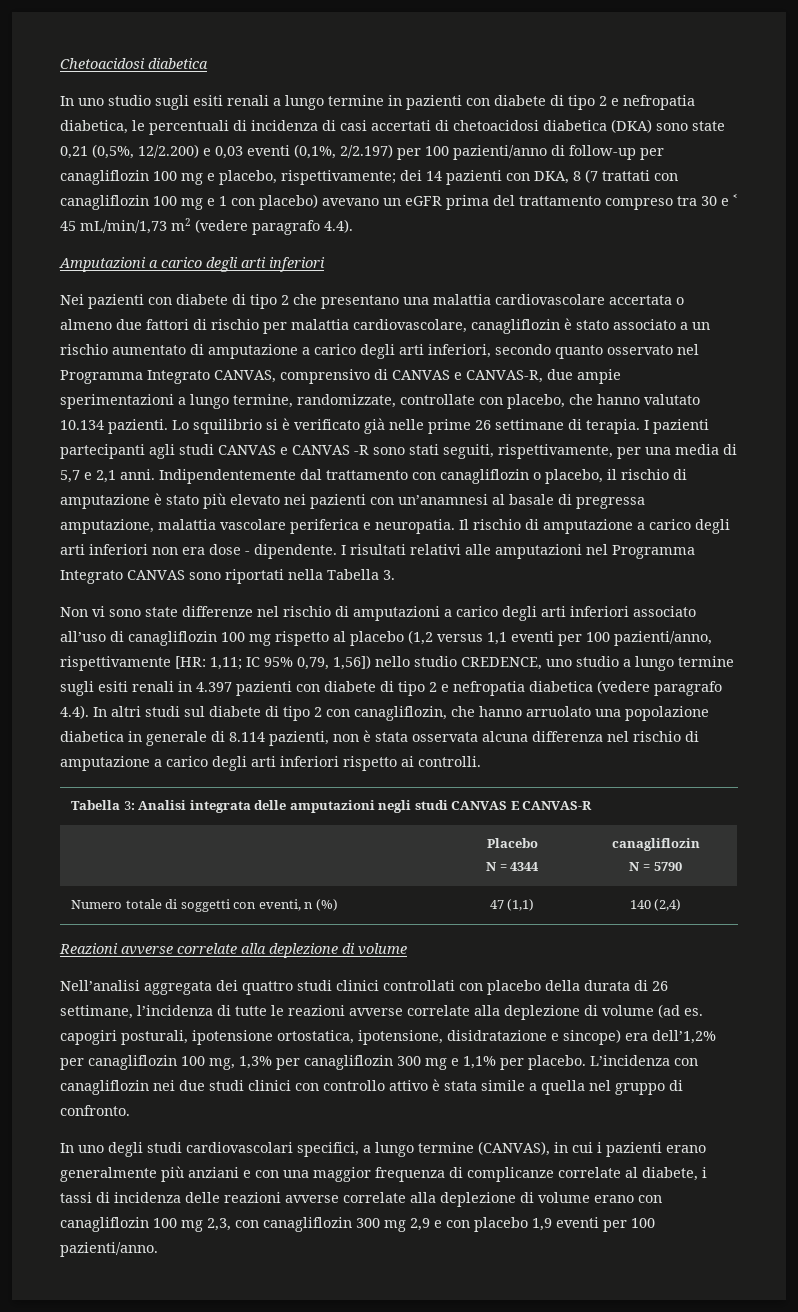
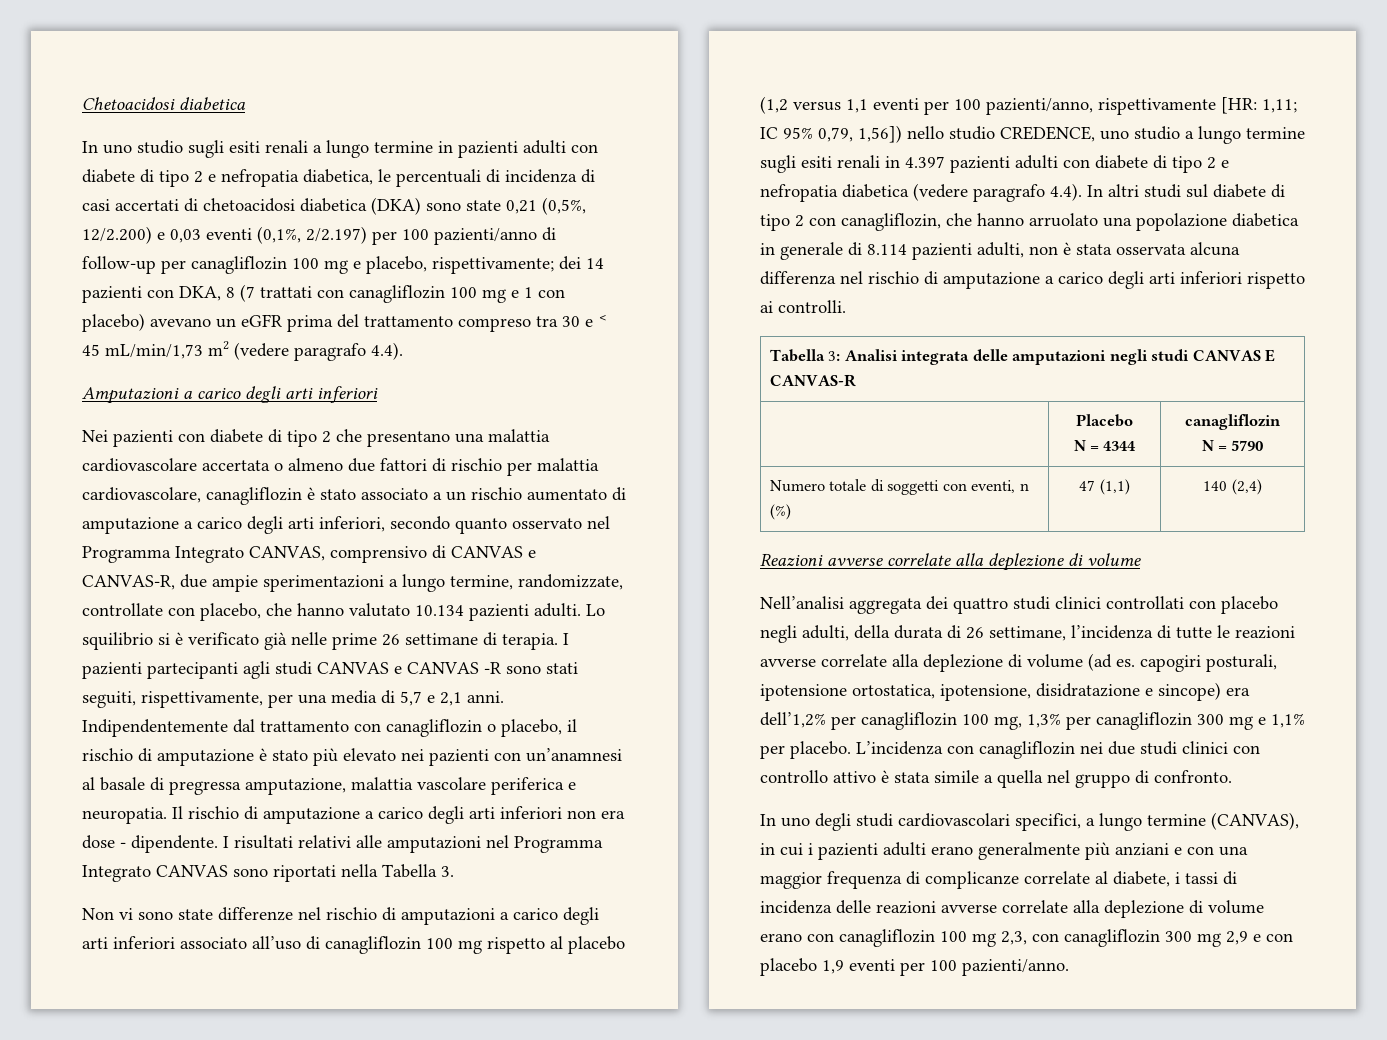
- In uno studio sugli esiti renali a lungo termine in pazienti con diabete di tipo 2 e nefropatia diabetica, le percentuali di incidenza di casi accertati di chetoacidosi diabetica (DKA) sono state 0,21 (0,5%, 12/2.200) e 0,03 eventi (0,1%, 2/2.197) per 100 pazienti/anno di follow-up per canagliflozin 100 mg e placebo, rispettivamente;
+ In uno studio sugli esiti renali a lungo termine in pazienti adulti con diabete di tipo 2 e nefropatia diabetica, le percentuali di incidenza di casi accertati di chetoacidosi diabetica (DKA) sono state 0,21 (0,5%, 12/2.200) e 0,03 eventi (0,1%, 2/2.197) per 100 pazienti/anno di follow-up per canagliflozin 100 mg e placebo, rispettivamente;
- Nei pazienti con diabete di tipo 2 che presentano una malattia cardiovascolare accertata o almeno due fattori di rischio per malattia cardiovascolare, canagliflozin è stato associato a un rischio aumentato di amputazione a carico degli arti inferiori, secondo quanto osservato nel Programma Integrato CANVAS, comprensivo di CANVAS e CANVAS-R, due ampie sperimentazioni a lungo termine, randomizzate, controllate con placebo, che hanno valutato 10.134 pazienti.
+ Nei pazienti con diabete di tipo 2 che presentano una malattia cardiovascolare accertata o almeno due fattori di rischio per malattia cardiovascolare, canagliflozin è stato associato a un rischio aumentato di amputazione a carico degli arti inferiori, secondo quanto osservato nel Programma Integrato CANVAS, comprensivo di CANVAS e CANVAS-R, due ampie sperimentazioni a lungo termine, randomizzate, controllate con placebo, che hanno valutato 10.134 pazienti adulti.
- IC 95% 0,79, 1,56]) nello studio CREDENCE, uno studio a lungo termine sugli esiti renali in 4.397 pazienti con diabete di tipo 2 e nefropatia diabetica (vedere paragrafo 4.4). In altri studi sul diabete di tipo 2 con canagliflozin, che hanno arruolato una popolazione diabetica in generale di 8.114 pazienti, non è stata osservata alcuna differenza nel rischio di amputazione a carico degli arti inferiori rispetto ai controlli.
+ IC 95% 0,79, 1,56]) nello studio CREDENCE, uno studio a lungo termine sugli esiti renali in 4.397 pazienti adulti con diabete di tipo 2 e nefropatia diabetica (vedere paragrafo 4.4). In altri studi sul diabete di tipo 2 con canagliflozin, che hanno arruolato una popolazione diabetica in generale di 8.114 pazienti adulti, non è stata osservata alcuna differenza nel rischio di amputazione a carico degli arti inferiori rispetto ai controlli.
- Nell’analisi aggregata dei quattro studi clinici controllati con placebo della durata di 26 settimane, l’incidenza di tutte le reazioni avverse correlate alla deplezione di volume (ad es. capogiri posturali, ipotensione ortostatica, ipotensione, disidratazione e sincope) era dell’1,2% per canagliflozin 100 mg, 1,3% per canagliflozin 300 mg e 1,1% per placebo.
+ Nell’analisi aggregata dei quattro studi clinici controllati con placebo negli adulti, della durata di 26 settimane, l’incidenza di tutte le reazioni avverse correlate alla deplezione di volume (ad es. capogiri posturali, ipotensione ortostatica, ipotensione, disidratazione e sincope) era dell’1,2% per canagliflozin 100 mg, 1,3% per canagliflozin 300 mg e 1,1% per placebo.
- In uno degli studi cardiovascolari specifici, a lungo termine (CANVAS), in cui i pazienti erano generalmente più anziani e con una maggior frequenza di complicanze correlate al diabete, i tassi di incidenza delle reazioni avverse correlate alla deplezione di volume erano con canagliflozin 100 mg 2,3, con canagliflozin 300 mg 2,9 e con placebo 1,9 eventi per 100 pazienti/anno.
+ In uno degli studi cardiovascolari specifici, a lungo termine (CANVAS), in cui i pazienti adulti erano generalmente più anziani e con una maggior frequenza di complicanze correlate al diabete, i tassi di incidenza delle reazioni avverse correlate alla deplezione di volume erano con canagliflozin 100 mg 2,3, con canagliflozin 300 mg 2,9 e con placebo 1,9 eventi per 100 pazienti/anno.

